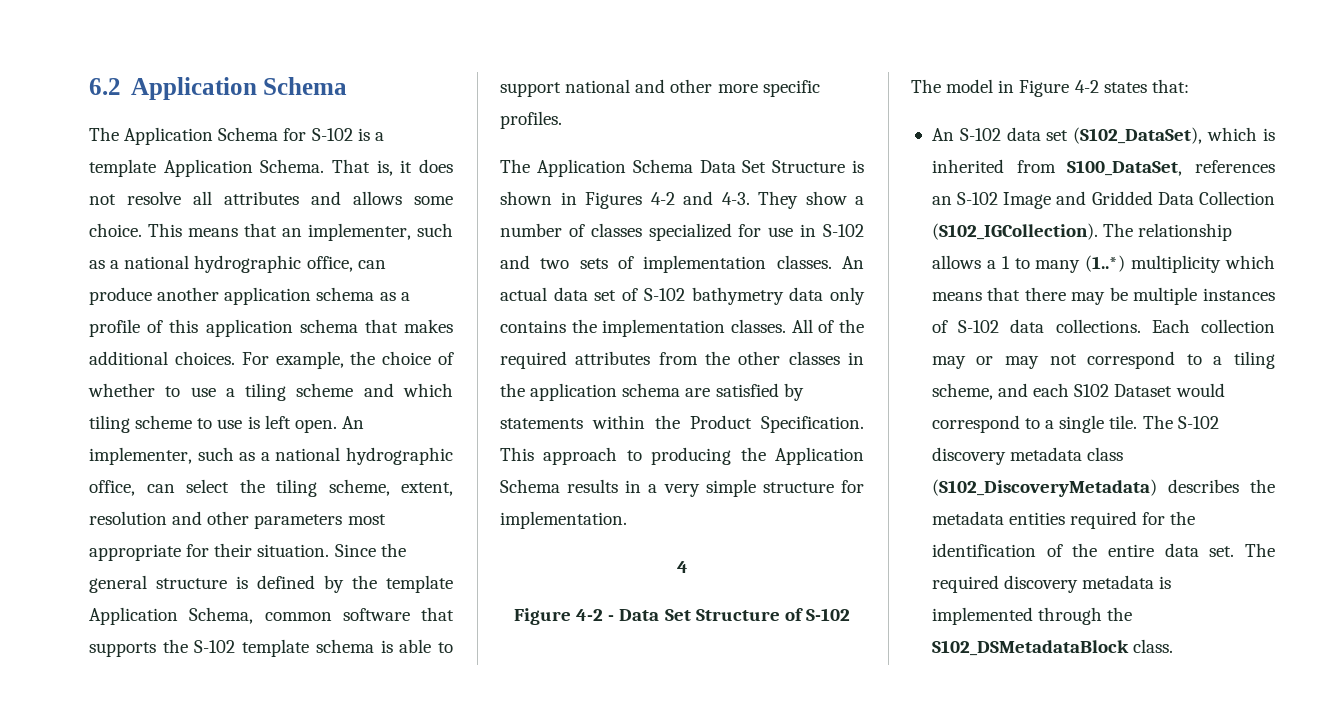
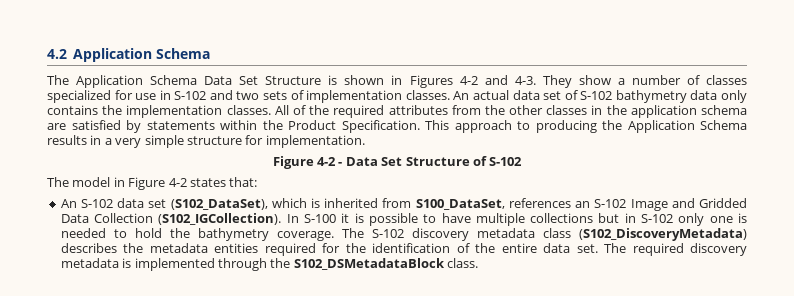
- 6.2 Application Schema
- The Application Schema for S-102 is a template Application Schema. That is, it does not resolve all attributes and allows some choice. This means that an implementer, such as a national hydrographic office, can produce another application schema as a profile of this application schema that makes additional choices. For example, the choice of whether to use a tiling scheme and which tiling scheme to use is left open. An implementer, such as a national hydrographic office, can select the tiling scheme, extent, resolution and other parameters most appropriate for their situation. Since the general structure is defined by the template Application Schema, common software that supports the S-102 template schema is able to support national and other more specific profiles.
+ 4.2 Application Schema
- 4
- The relationship allows a 1 to many (1..*) multiplicity which means that there may be multiple instances of S-102 data collections. Each collection may or may not correspond to a tiling scheme, and each S102 Dataset would correspond to a single tile.
+ In S-100 it is possible to have multiple collections but in S-102 only one is needed to hold the bathymetry coverage.

